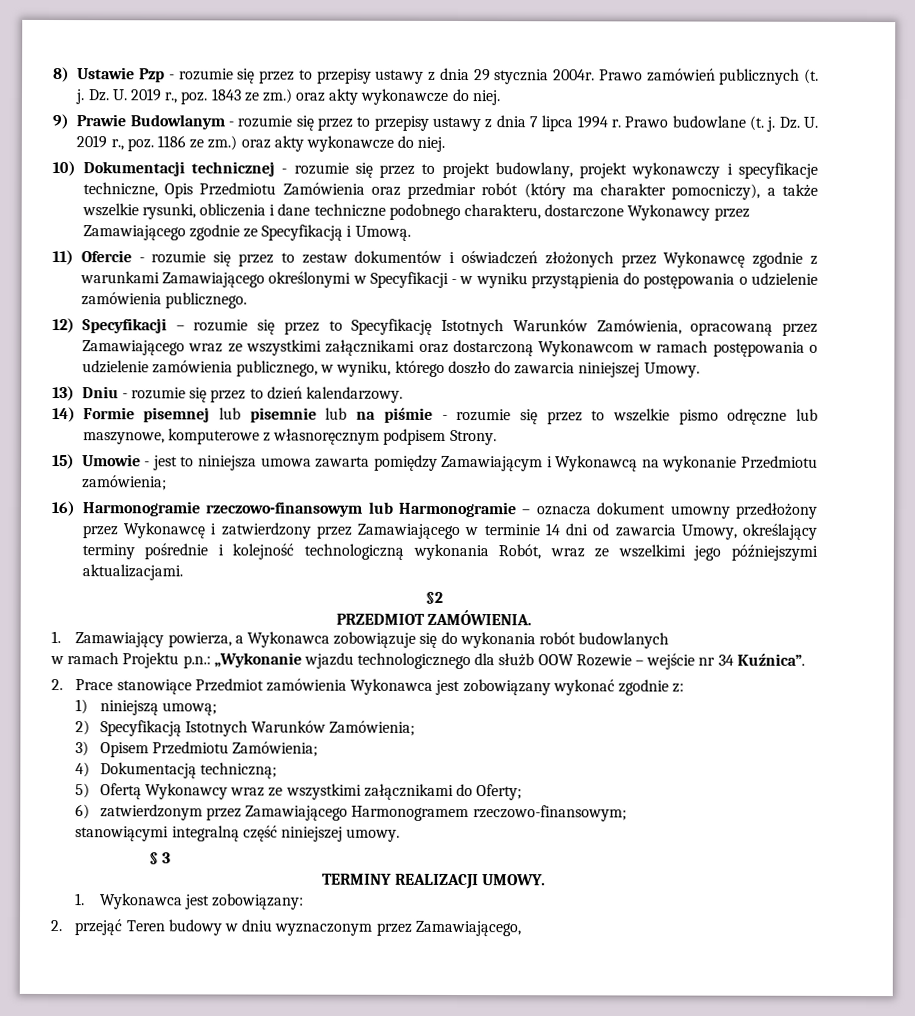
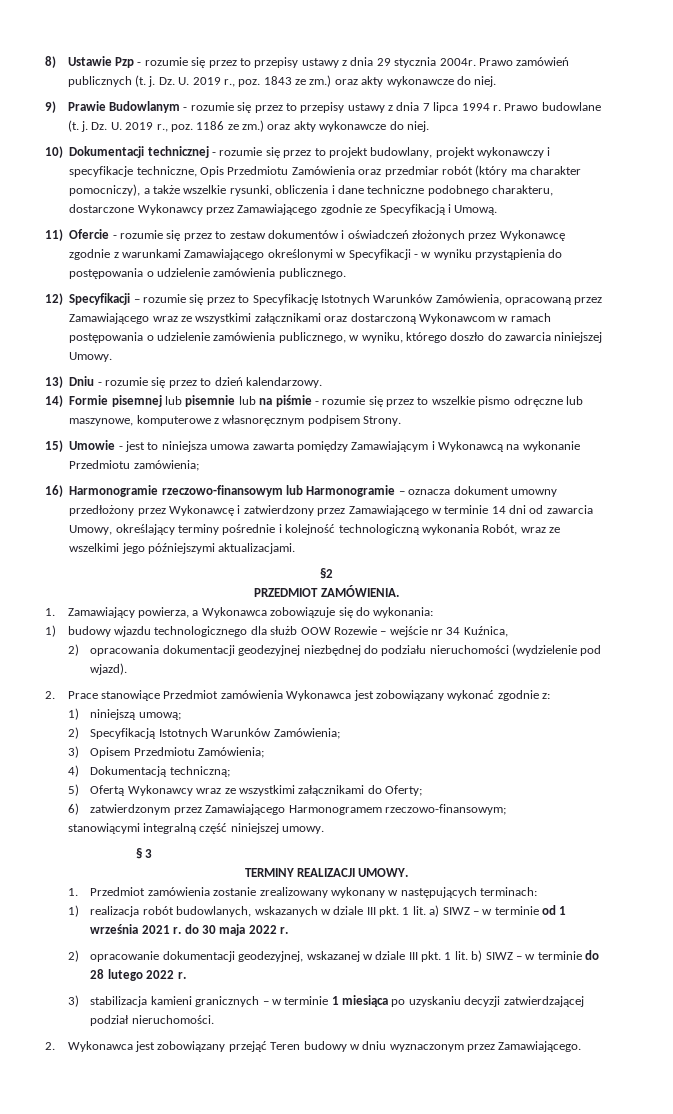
- 1. Zamawiający powierza, a Wykonawca zobowiązuje się do wykonania robót budowlanych
- w ramach Projektu p.n.: „Wykonanie wjazdu technologicznego dla służb OOW Rozewie – wejście nr 34 Kuźnica”.
+ 1. Zamawiający powierza, a Wykonawca zobowiązuje się do wykonania:
+ 1) budowy wjazdu technologicznego dla służb OOW Rozewie – wejście nr 34 Kuźnica,
+ 2) opracowania dokumentacji geodezyjnej niezbędnej do podziału nieruchomości (wydzielenie pod wjazd).
- 1. Wykonawca jest zobowiązany:
- 2. przejąć Teren budowy w dniu wyznaczonym przez Zamawiającego,
+ 1. Przedmiot zamówienia zostanie zrealizowany wykonany w następujących terminach:
+ 1) realizacja robót budowlanych, wskazanych w dziale III pkt. 1 lit. a) SIWZ – w terminie od 1 września 2021 r. do 30 maja 2022 r.
+ 2) opracowanie dokumentacji geodezyjnej, wskazanej w dziale III pkt. 1 lit. b) SIWZ – w terminie do 28 lutego 2022 r.
+ 3) stabilizacja kamieni granicznych – w terminie 1 miesiąca po uzyskaniu decyzji zatwierdzającej podział nieruchomości.
+ 2. Wykonawca jest zobowiązany przejąć Teren budowy w dniu wyznaczonym przez Zamawiającego.

